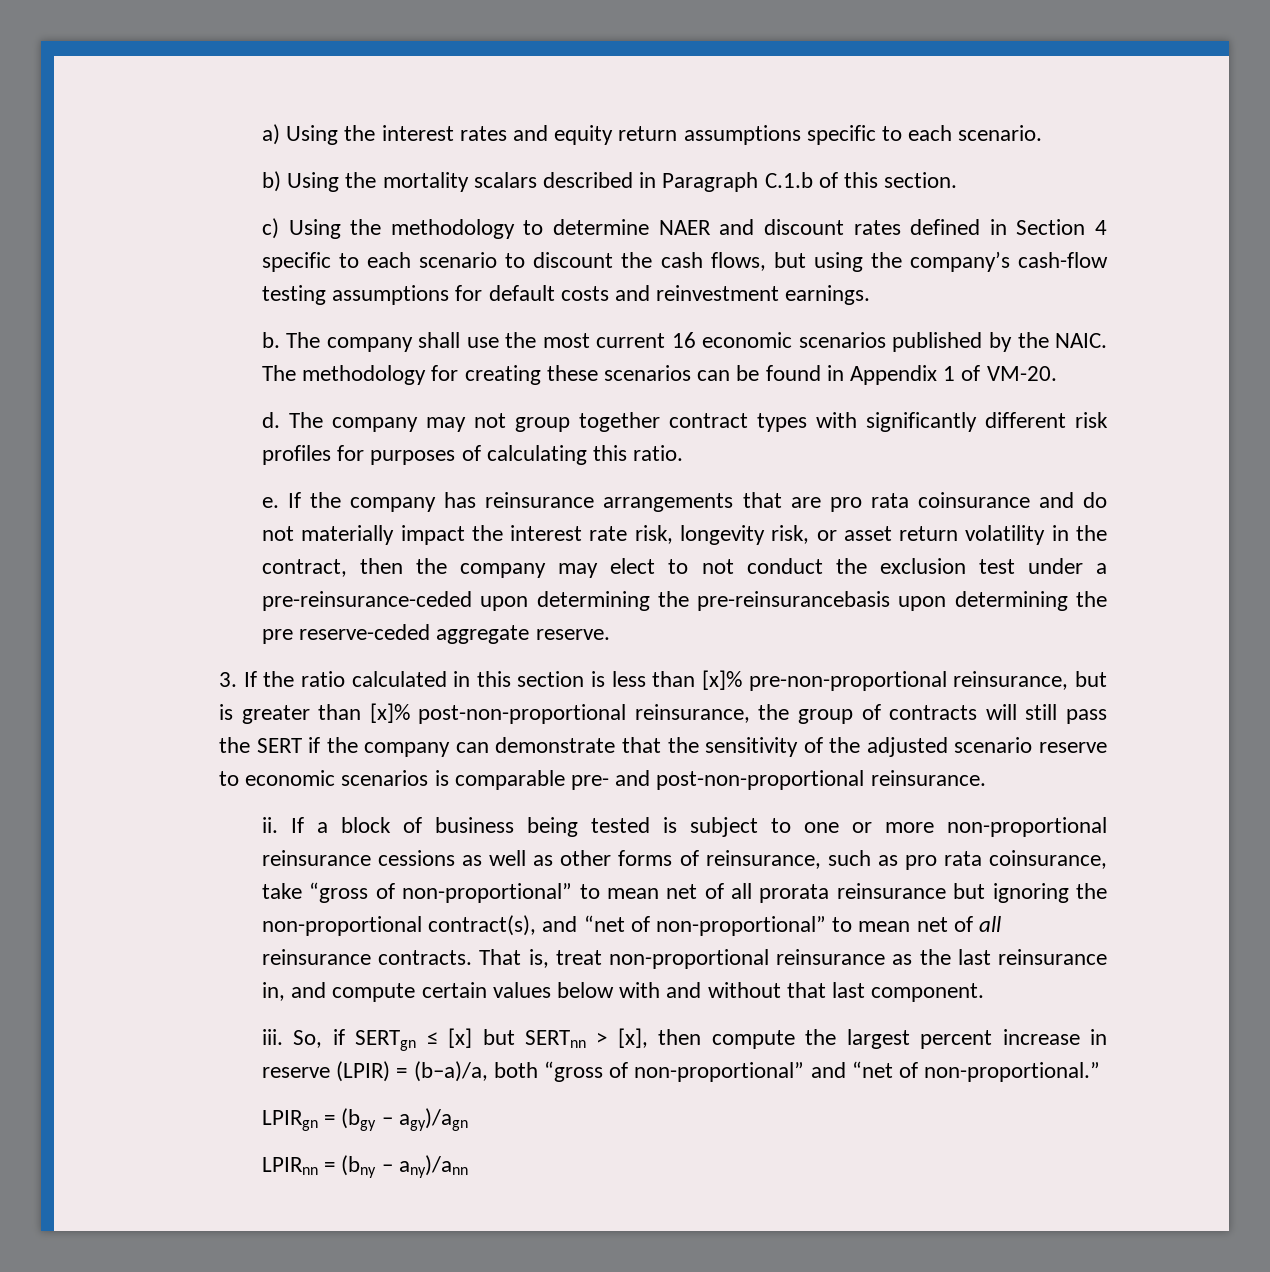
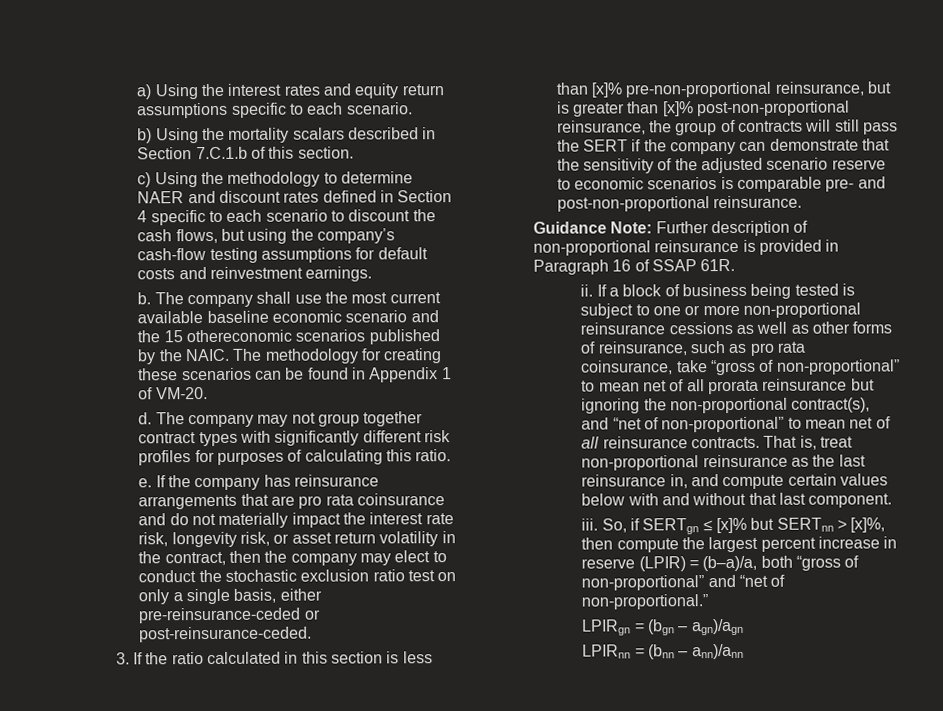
- b) Using the mortality scalars described in Paragraph C.1.b of this section.
+ b) Using the mortality scalars described in Section 7.C.1.b of this section.
- The company shall use the most current 16 economic scenarios published by the NAIC.
+ The company shall use the most current available baseline economic scenario and the 15 othereconomic scenarios published by the NAIC.
- If the company has reinsurance arrangements that are pro rata coinsurance and do not materially impact the interest rate risk, longevity risk, or asset return volatility in the contract, then the company may elect to not conduct the exclusion test under a pre-reinsurance-ceded upon determining the pre-reinsurancebasis upon determining the pre reserve-ceded aggregate reserve.
+ If the company has reinsurance arrangements that are pro rata coinsurance and do not materially impact the interest rate risk, longevity risk, or asset return volatility in the contract, then the company may elect to conduct the stochastic exclusion ratio test on only a single basis, either pre-reinsurance-ceded or post-reinsurance-ceded.
+ Guidance Note: Further description of non-proportional reinsurance is provided in Paragraph 16 of SSAP 61R.
- So, if SERTgn ≤ [x] but SERTnn > [x], then compute the largest percent increase in reserve (LPIR) = (b–a)/a, both “gross of non-proportional” and “net of non-proportional.”
+ So, if SERTgn ≤ [x]% but SERTnn > [x]%, then compute the largest percent increase in reserve (LPIR) = (b–a)/a, both “gross of non-proportional” and “net of non-proportional.”
- LPIRgn = (bgy – agy)/agn
+ LPIRgn = (bgn – agn)/agn
- LPIRnn = (bny – any)/ann
+ LPIRnn = (bnn – ann)/ann

